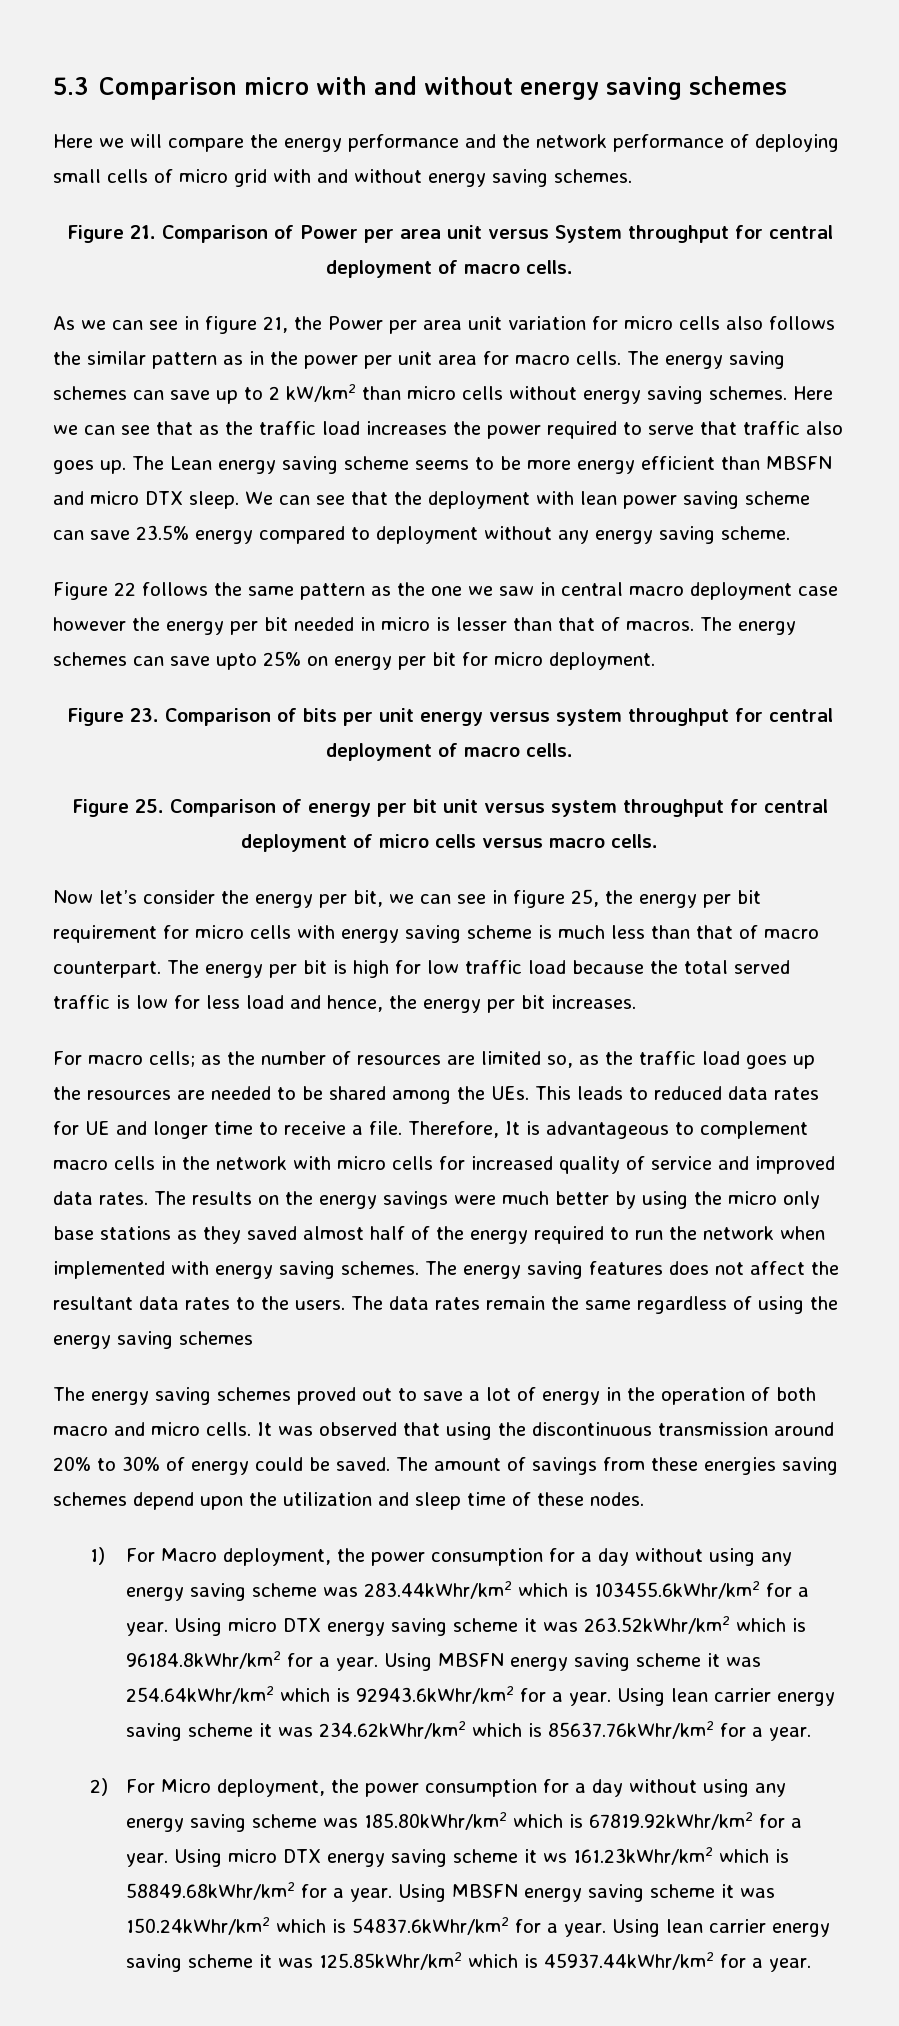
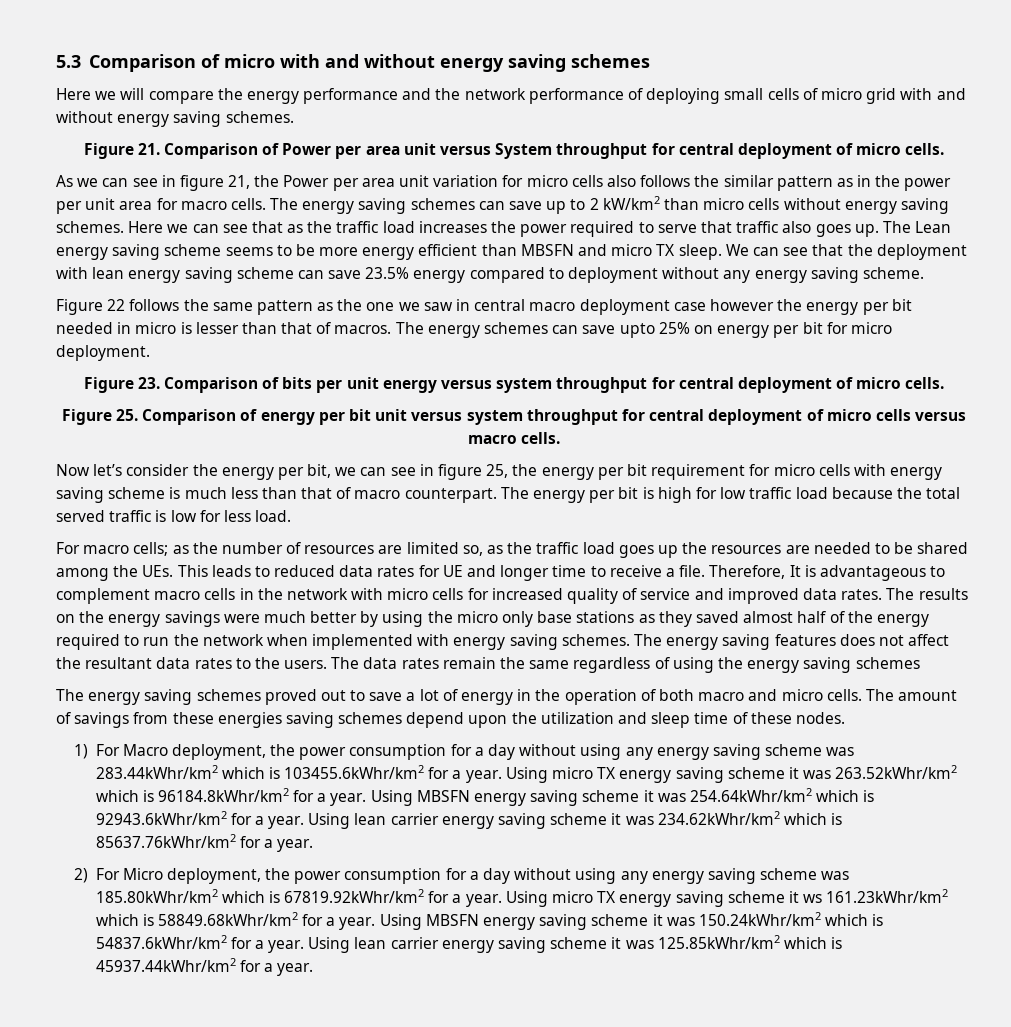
- 5.3 Comparison micro with and without energy saving schemes
+ 5.3 Comparison of micro with and without energy saving schemes
- Figure 21. Comparison of Power per area unit versus System throughput for central deployment of macro cells.
+ Figure 21. Comparison of Power per area unit versus System throughput for central deployment of micro cells.
- The Lean energy saving scheme seems to be more energy efficient than MBSFN and micro DTX sleep.
+ The Lean energy saving scheme seems to be more energy efficient than MBSFN and micro TX sleep.
- We can see that the deployment with lean power saving scheme can save 23.5% energy compared to deployment without any energy saving scheme.
+ We can see that the deployment with lean energy saving scheme can save 23.5% energy compared to deployment without any energy saving scheme.
- Figure 23. Comparison of bits per unit energy versus system throughput for central deployment of macro cells.
+ Figure 23. Comparison of bits per unit energy versus system throughput for central deployment of micro cells.
- The energy per bit is high for low traffic load because the total served traffic is low for less load and hence, the energy per bit increases.
+ The energy per bit is high for low traffic load because the total served traffic is low for less load.
- It was observed that using the discontinuous transmission around 20% to 30% of energy could be saved.
- Using micro DTX energy saving scheme it was 263.52kWhr/km2 which is 96184.8kWhr/km2 for a year.
+ Using micro TX energy saving scheme it was 263.52kWhr/km2 which is 96184.8kWhr/km2 for a year.
- Using micro DTX energy saving scheme it ws 161.23kWhr/km2 which is 58849.68kWhr/km2 for a year.
+ Using micro TX energy saving scheme it ws 161.23kWhr/km2 which is 58849.68kWhr/km2 for a year.

